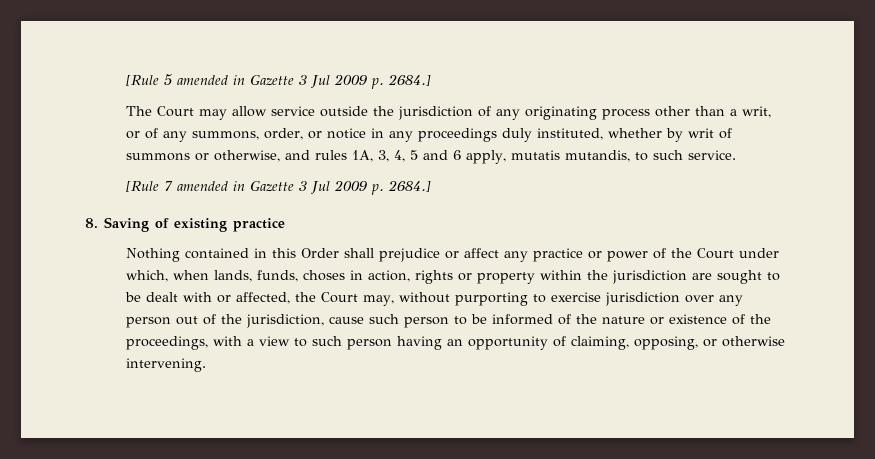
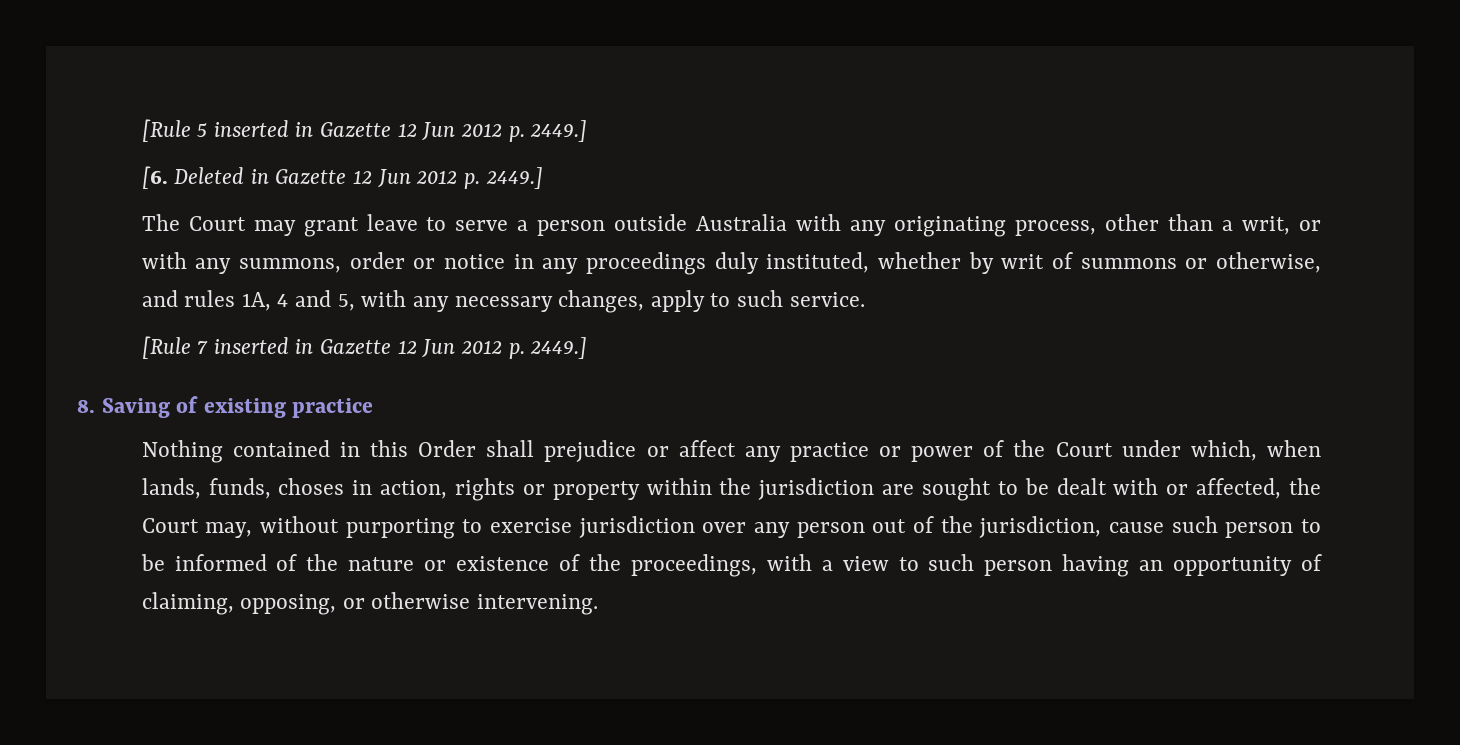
- [Rule 5 amended in Gazette 3 Jul 2009 p. 2684.]
- The Court may allow service outside the jurisdiction of any originating process other than a writ, or of any summons, order, or notice in any proceedings duly instituted, whether by writ of summons or otherwise, and rules 1A, 3, 4, 5 and 6 apply, mutatis mutandis, to such service.
+ [Rule 5 inserted in Gazette 12 Jun 2012 p. 2449.]
+ [6. Deleted in Gazette 12 Jun 2012 p. 2449.]
+ The Court may grant leave to serve a person outside Australia with any originating process, other than a writ, or with any summons, order or notice in any proceedings duly instituted, whether by writ of summons or otherwise, and rules 1A, 4 and 5, with any necessary changes, apply to such service.
- [Rule 7 amended in Gazette 3 Jul 2009 p. 2684.]
+ [Rule 7 inserted in Gazette 12 Jun 2012 p. 2449.]

